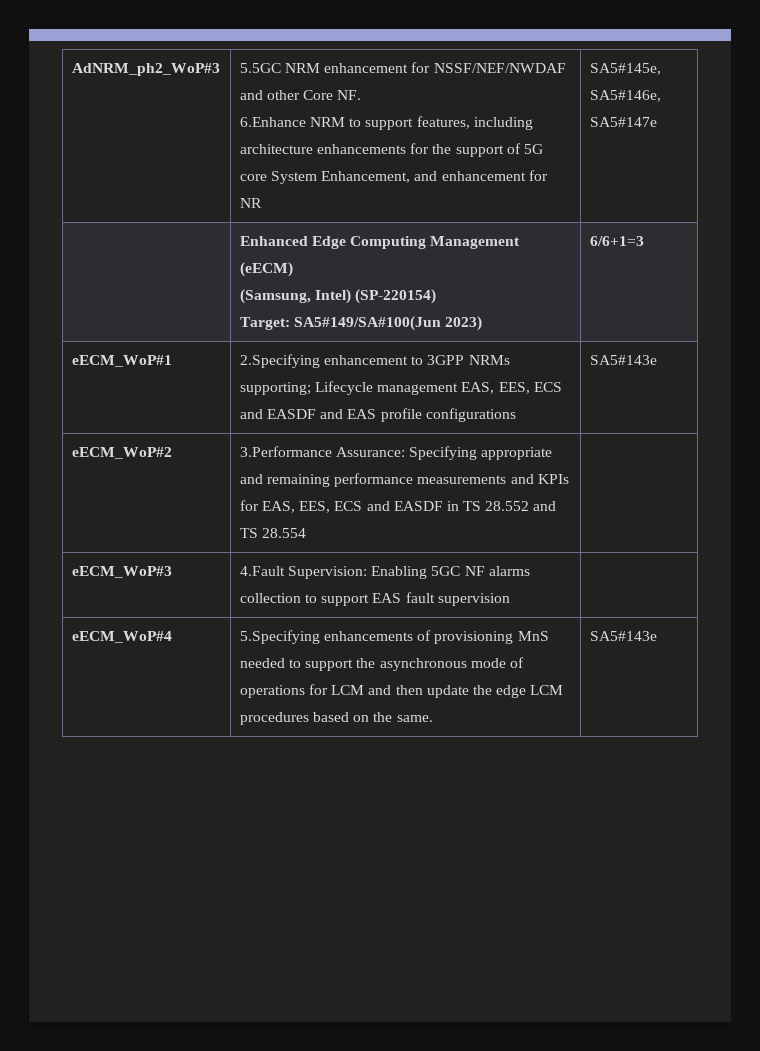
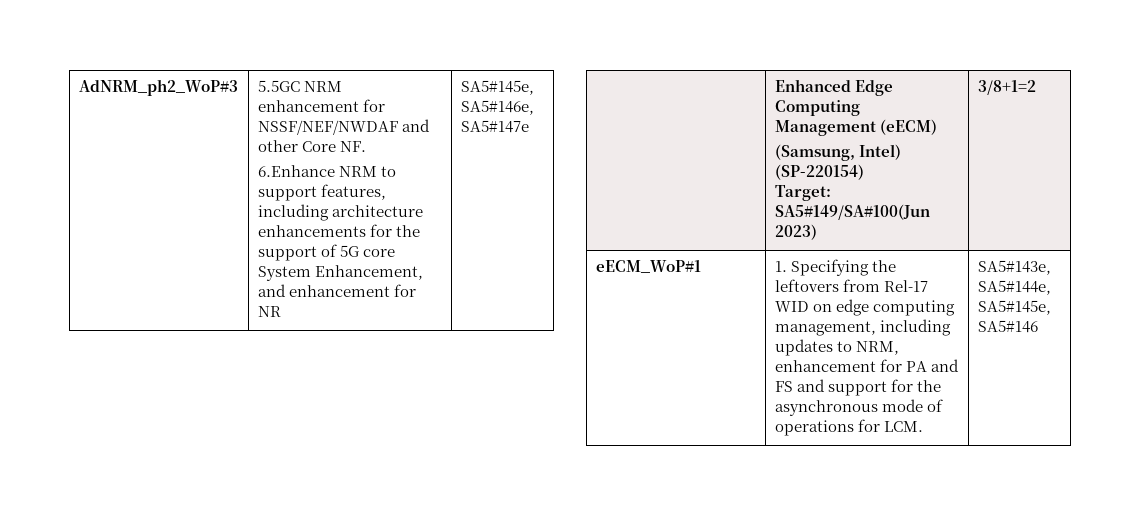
  | Enhanced Edge Computing Management (eECM)
  (Samsung, Intel) (SP-220154)
- Target: SA5#149/SA#100(Jun 2023) | 6/6+1=3
+ Target: SA5#149/SA#100(Jun 2023) | 3/8+1=2
- eECM_WoP#1 | 2.Specifying enhancement to 3GPP NRMs supporting; Lifecycle management EAS, EES, ECS and EASDF and EAS profile configurations | SA5#143e
- eECM_WoP#2 | 3.Performance Assurance: Specifying appropriate and remaining performance measurements and KPIs for EAS, EES, ECS and EASDF in TS 28.552 and TS 28.554 |
- eECM_WoP#3 | 4.Fault Supervision: Enabling 5GC NF alarms collection to support EAS fault supervision |
- eECM_WoP#4 | 5.Specifying enhancements of provisioning MnS needed to support the asynchronous mode of operations for LCM and then update the edge LCM procedures based on the same. | SA5#143e
+ eECM_WoP#1 | 1. Specifying the leftovers from Rel-17 WID on edge computing management, including updates to NRM, enhancement for PA and FS and support for the asynchronous mode of operations for LCM. | SA5#143e, SA5#144e, SA5#145e, SA5#146

